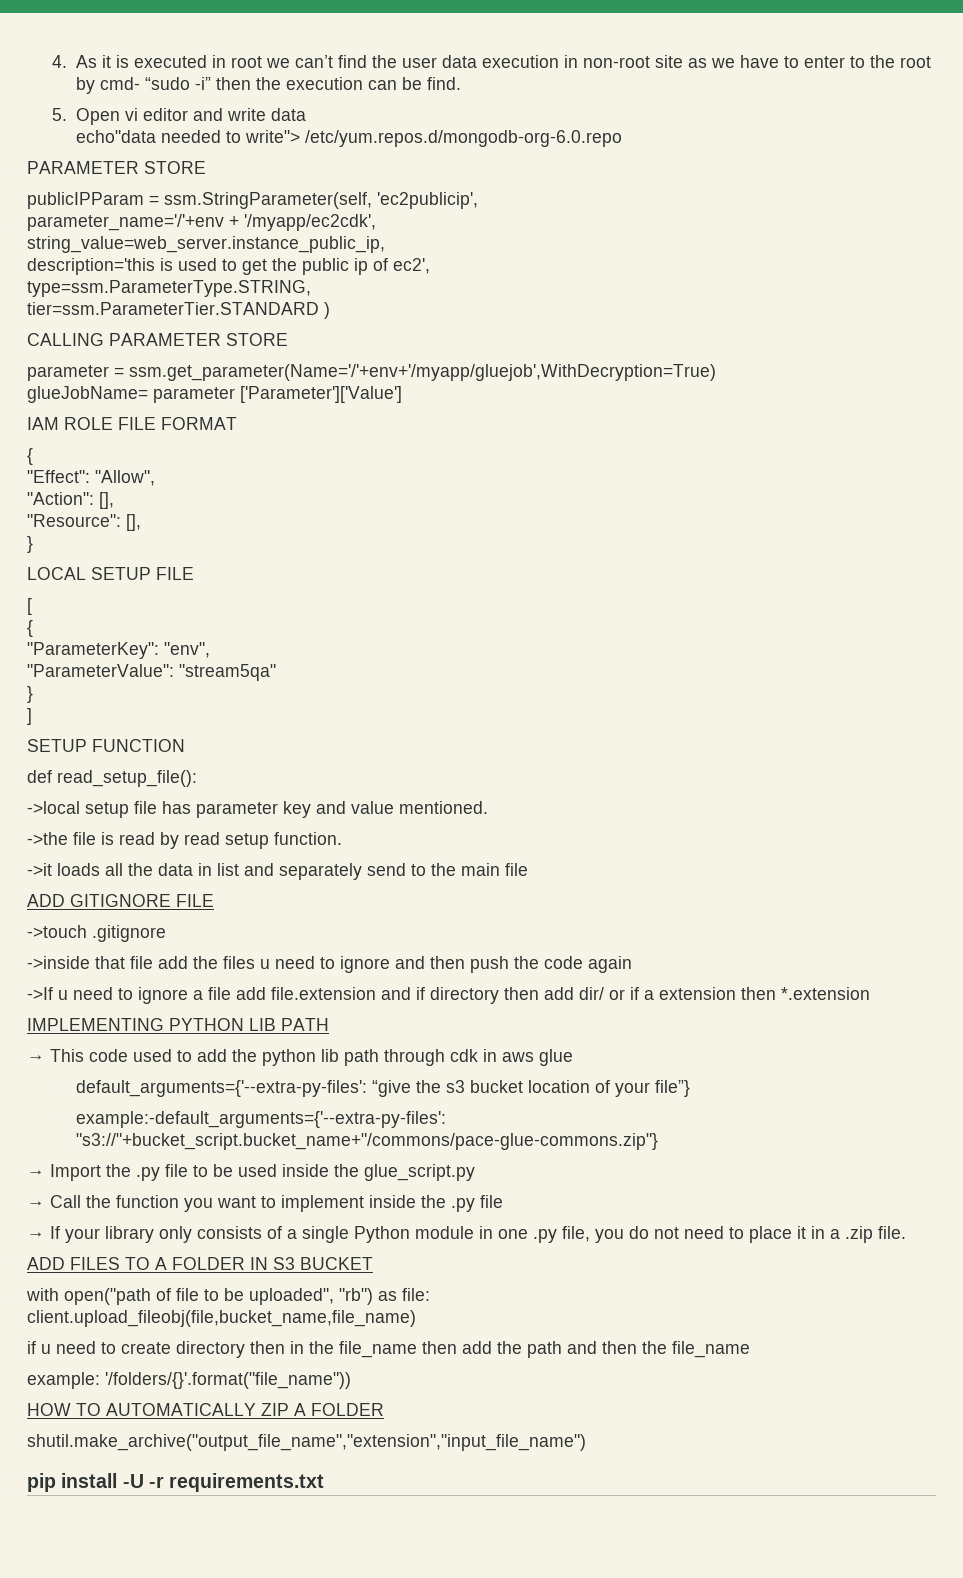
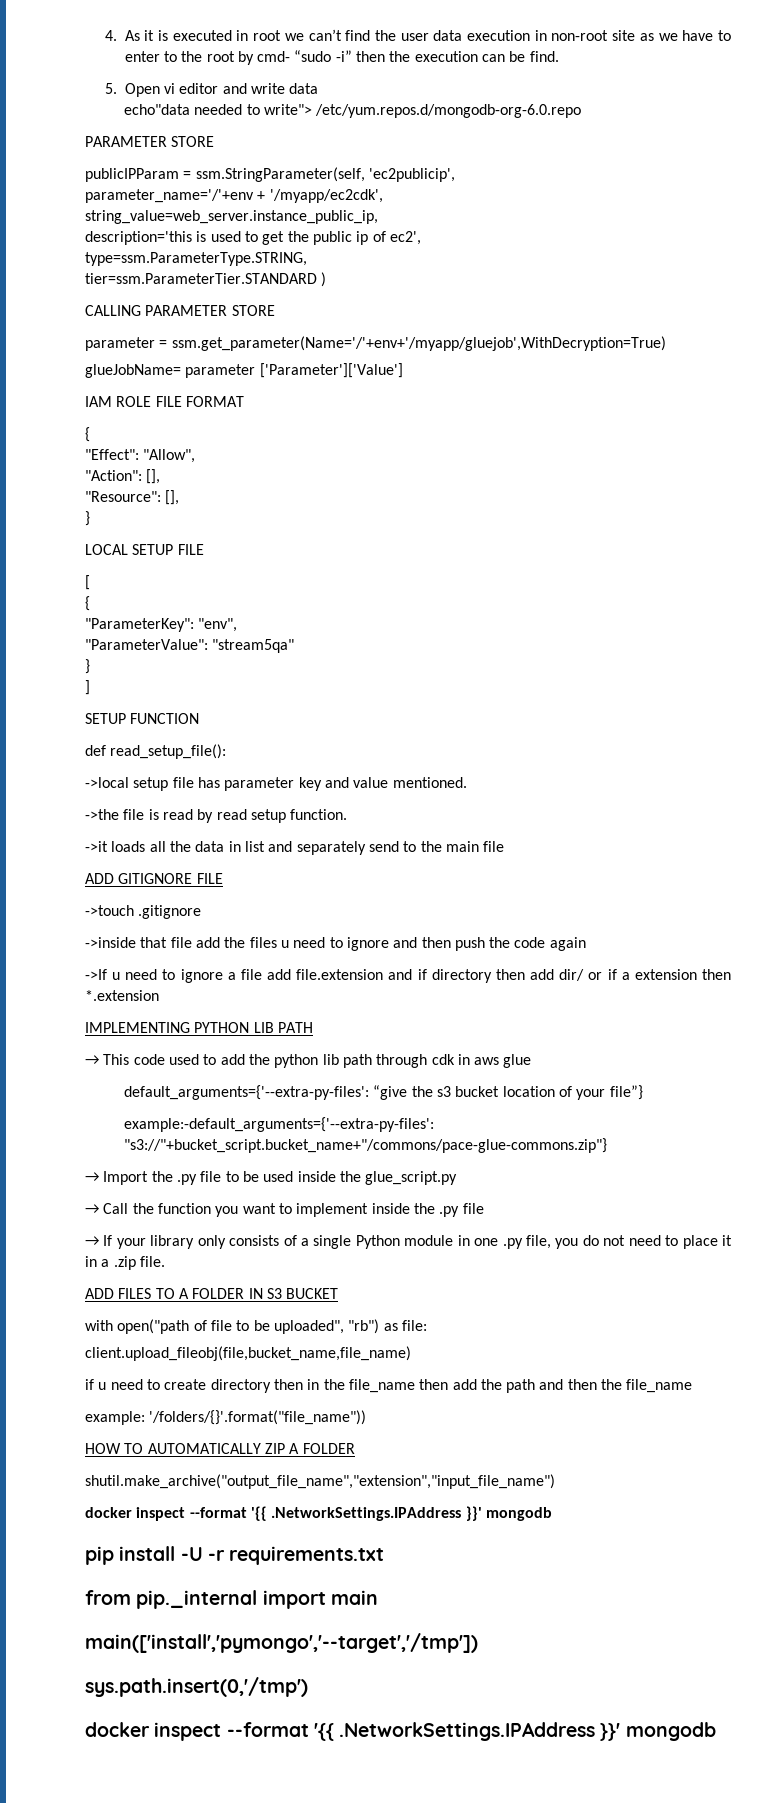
  shutil.make_archive("output_file_name","extension","input_file_name")
+ docker inspect --format '{{ .NetworkSettings.IPAddress }}' mongodb
+ from pip._internal import main
+ main(['install','pymongo','--target','/tmp'])
+ sys.path.insert(0,'/tmp')
+ docker inspect --format '{{ .NetworkSettings.IPAddress }}' mongodb

